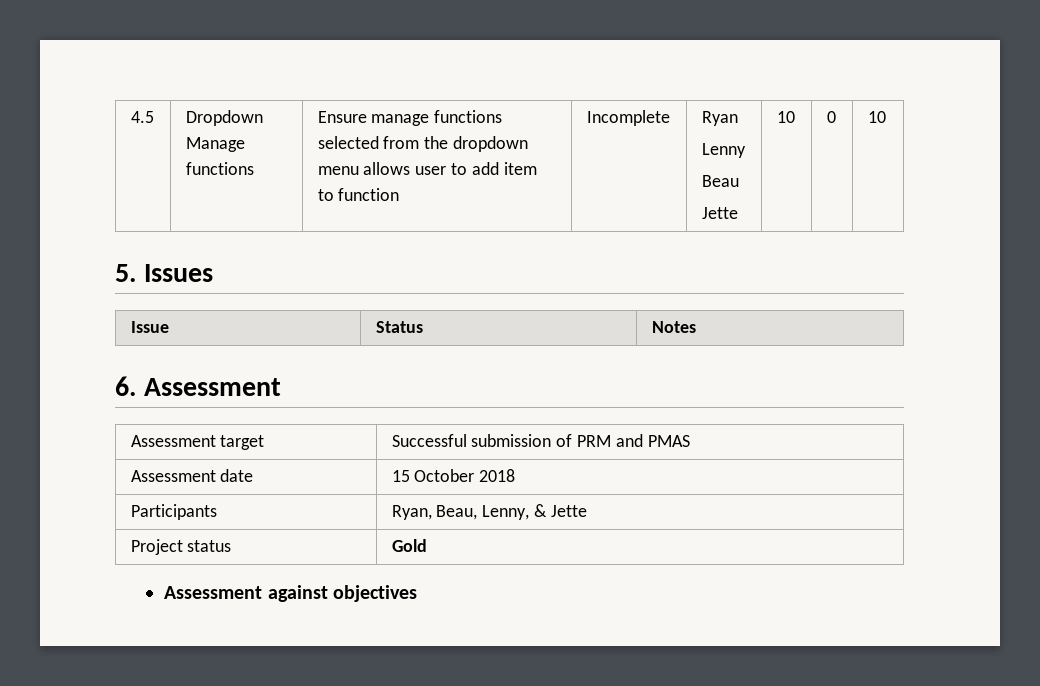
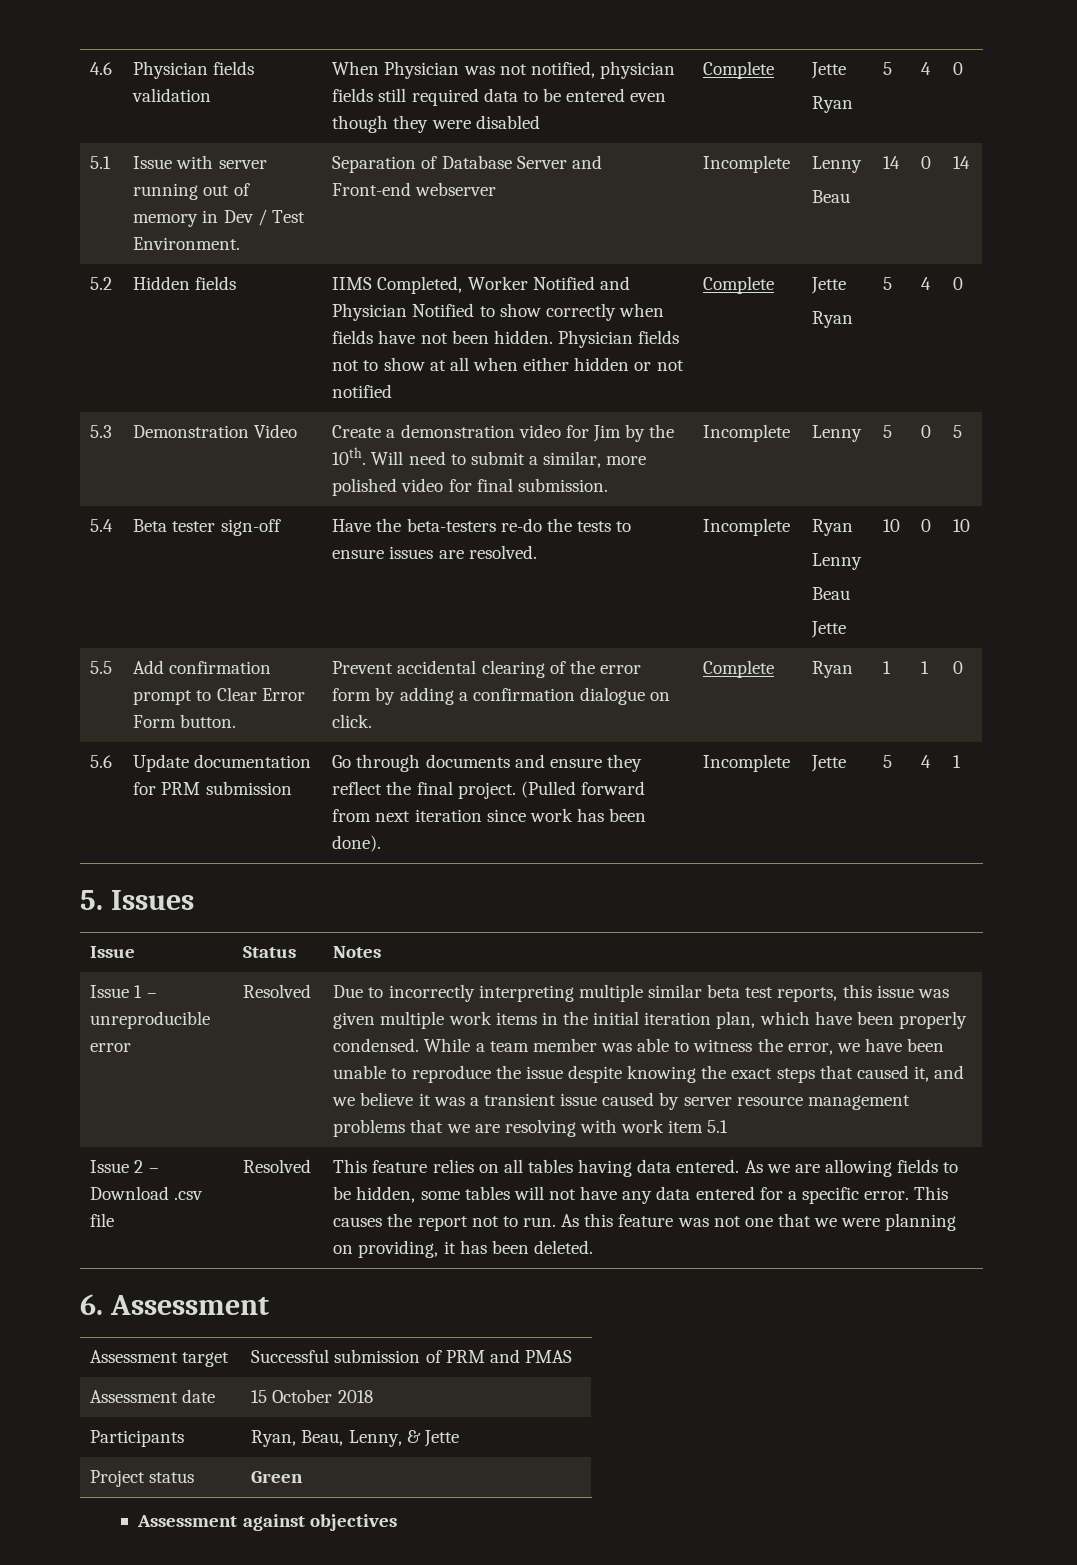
- 4.5 | Dropdown Manage functions | Ensure manage functions selected from the dropdown menu allows user to add item to function | Incomplete | Ryan
+ 4.6 | Physician fields validation | When Physician was not notified, physician fields still required data to be entered even though they were disabled | Complete | Jette
+ Ryan | 5 | 4 | 0
+ 5.1 | Issue with server running out of memory in Dev / Test Environment. | Separation of Database Server and Front-end webserver | Incomplete | Lenny
+ Beau | 14 | 0 | 14
+ 5.2 | Hidden fields | IIMS Completed, Worker Notified and Physician Notified to show correctly when fields have not been hidden. Physician fields not to show at all when either hidden or not notified | Complete | Jette
+ Ryan | 5 | 4 | 0
+ 5.3 | Demonstration Video | Create a demonstration video for Jim by the 10th. Will need to submit a similar, more polished video for final submission. | Incomplete | Lenny | 5 | 0 | 5
+ 5.4 | Beta tester sign-off | Have the beta-testers re-do the tests to ensure issues are resolved. | Incomplete | Ryan
+ 5.5 | Add confirmation prompt to Clear Error Form button. | Prevent accidental clearing of the error form by adding a confirmation dialogue on click. | Complete | Ryan | 1 | 1 | 0
+ 5.6 | Update documentation for PRM submission | Go through documents and ensure they reflect the final project. (Pulled forward from next iteration since work has been done). | Incomplete | Jette | 5 | 4 | 1
+ Issue 1 – unreproducible error | Resolved | Due to incorrectly interpreting multiple similar beta test reports, this issue was given multiple work items in the initial iteration plan, which have been properly condensed. While a team member was able to witness the error, we have been unable to reproduce the issue despite knowing the exact steps that caused it, and we believe it was a transient issue caused by server resource management problems that we are resolving with work item 5.1
+ Issue 2 – Download .csv file | Resolved | This feature relies on all tables having data entered. As we are allowing fields to be hidden, some tables will not have any data entered for a specific error. This causes the report not to run. As this feature was not one that we were planning on providing, it has been deleted.
- Project status | Gold
+ Project status | Green

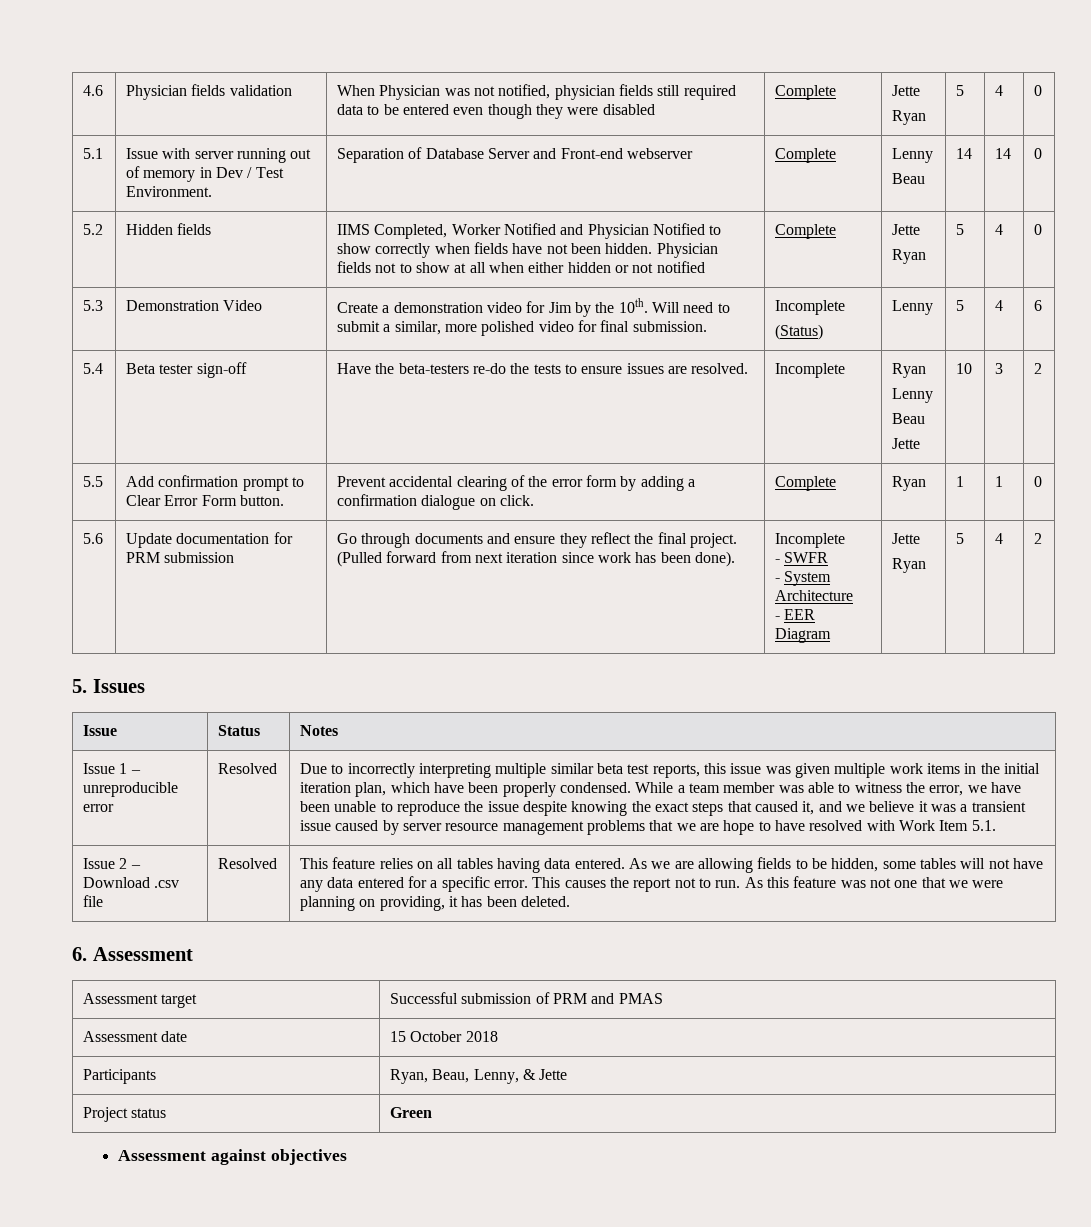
- 5.1 | Issue with server running out of memory in Dev / Test Environment. | Separation of Database Server and Front-end webserver | Incomplete | Lenny
- Beau | 14 | 0 | 14
+ 5.1 | Issue with server running out of memory in Dev / Test Environment. | Separation of Database Server and Front-end webserver | Complete | Lenny
+ Beau | 14 | 14 | 0
- 5.3 | Demonstration Video | Create a demonstration video for Jim by the 10th. Will need to submit a similar, more polished video for final submission. | Incomplete | Lenny | 5 | 0 | 5
+ 5.3 | Demonstration Video | Create a demonstration video for Jim by the 10th. Will need to submit a similar, more polished video for final submission. | Incomplete
+ (Status) | Lenny | 5 | 4 | 6
  5.4 | Beta tester sign-off | Have the beta-testers re-do the tests to ensure issues are resolved. | Incomplete | Ryan
  Lenny
  Beau
- Jette | 10 | 0 | 10
+ Jette | 10 | 3 | 2
- 5.6 | Update documentation for PRM submission | Go through documents and ensure they reflect the final project. (Pulled forward from next iteration since work has been done). | Incomplete | Jette | 5 | 4 | 1
+ 5.6 | Update documentation for PRM submission | Go through documents and ensure they reflect the final project. (Pulled forward from next iteration since work has been done). | Incomplete
+ - SWFR
+ - System Architecture
+ - EER Diagram | Jette
+ Ryan | 5 | 4 | 2
- While a team member was able to witness the error, we have been unable to reproduce the issue despite knowing the exact steps that caused it, and we believe it was a transient issue caused by server resource management problems that we are resolving with work item 5.1
+ While a team member was able to witness the error, we have been unable to reproduce the issue despite knowing the exact steps that caused it, and we believe it was a transient issue caused by server resource management problems that we are hope to have resolved with Work Item 5.1.

